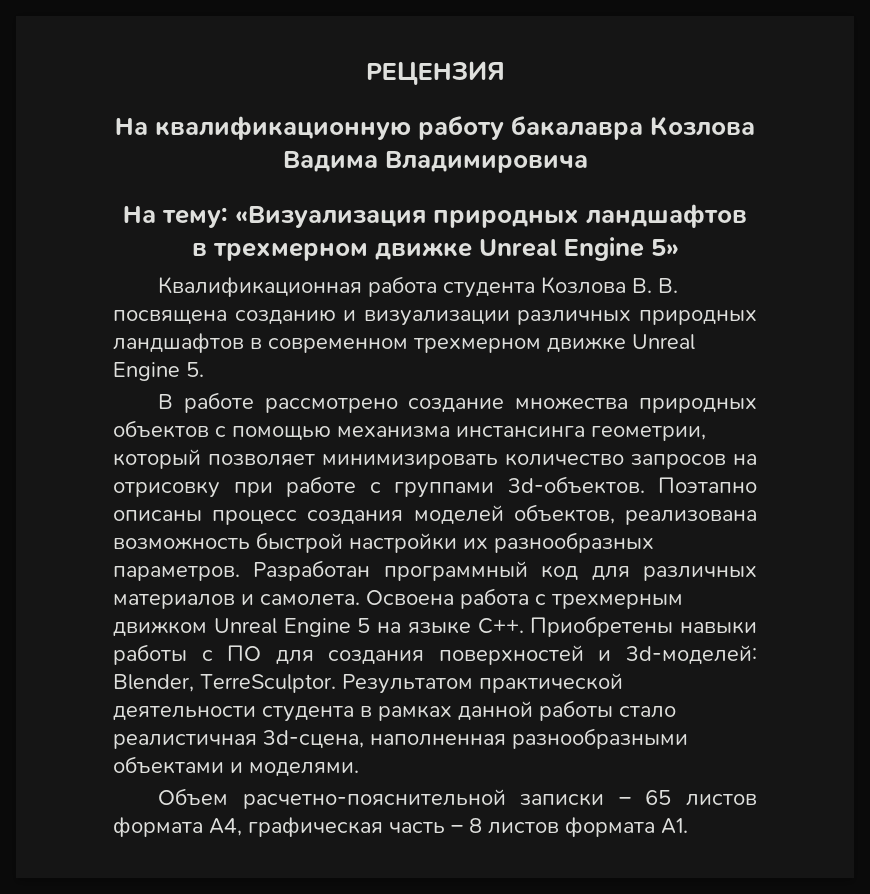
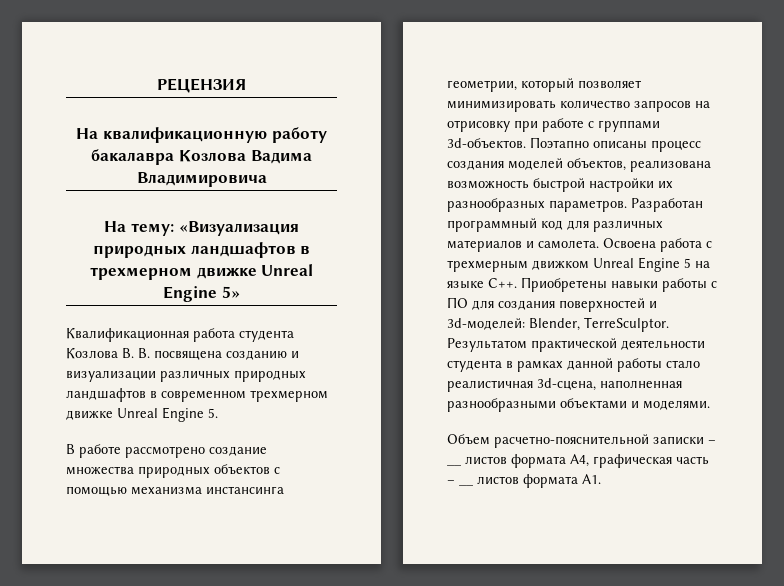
- Объем расчетно-пояснительной записки – 65 листов формата А4, графическая часть – 8 листов формата А1.
+ Объем расчетно-пояснительной записки – __ листов формата А4, графическая часть – __ листов формата А1.

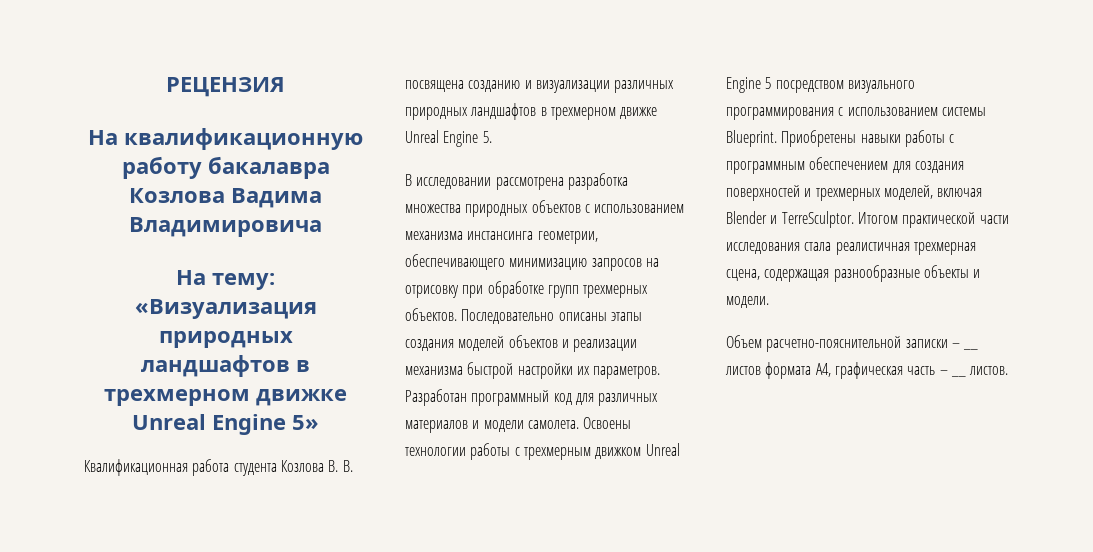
- Квалификационная работа студента Козлова В. В. посвящена созданию и визуализации различных природных ландшафтов в современном трехмерном движке Unreal Engine 5.
+ Квалификационная работа студента Козлова В. В. посвящена созданию и визуализации различных природных ландшафтов в трехмерном движке Unreal Engine 5.
- В работе рассмотрено создание множества природных объектов с помощью механизма инстансинга геометрии, который позволяет минимизировать количество запросов на отрисовку при работе с группами 3d-объектов. Поэтапно описаны процесс создания моделей объектов, реализована возможность быстрой настройки их разнообразных параметров.
+ В исследовании рассмотрена разработка множества природных объектов с использованием механизма инстансинга геометрии, обеспечивающего минимизацию запросов на отрисовку при обработке групп трехмерных объектов. Последовательно описаны этапы создания моделей объектов и реализации механизма быстрой настройки их параметров.
- Разработан программный код для различных материалов и самолета. Освоена работа с трехмерным движком Unreal Engine 5 на языке C++. Приобретены навыки работы с ПО для создания поверхностей и 3d-моделей: Blender, TerreSculptor. Результатом практической деятельности студента в рамках данной работы стало реалистичная 3d-сцена, наполненная разнообразными объектами и моделями.
+ Разработан программный код для различных материалов и модели самолета. Освоены технологии работы с трехмерным движком Unreal Engine 5 посредством визуального программирования с использованием системы Blueprint. Приобретены навыки работы с программным обеспечением для создания поверхностей и трехмерных моделей, включая Blender и TerreSculptor. Итогом практической части исследования стала реалистичная трехмерная сцена, содержащая разнообразные объекты и модели.
- Объем расчетно-пояснительной записки – __ листов формата А4, графическая часть – __ листов формата А1.
+ Объем расчетно-пояснительной записки – __ листов формата А4, графическая часть – __ листов.

